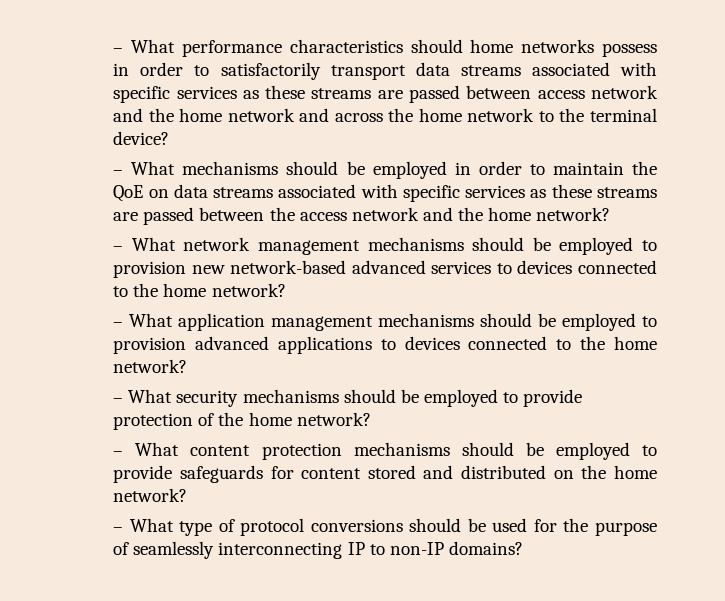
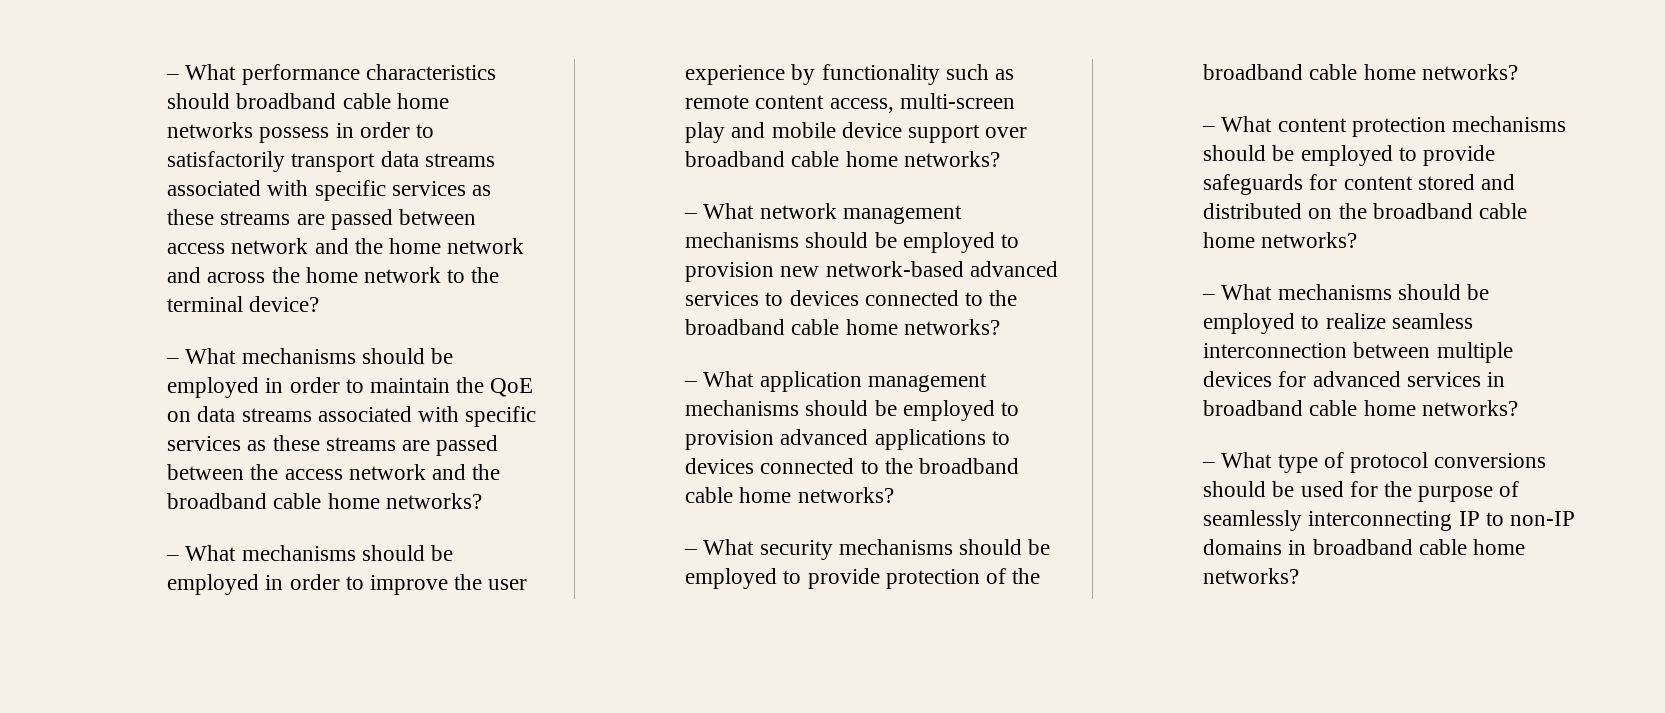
- – What performance characteristics should home networks possess in order to satisfactorily transport data streams associated with specific services as these streams are passed between access network and the home network and across the home network to the terminal device?
+ – What performance characteristics should broadband cable home networks possess in order to satisfactorily transport data streams associated with specific services as these streams are passed between access network and the home network and across the home network to the terminal device?
- – What mechanisms should be employed in order to maintain the QoE on data streams associated with specific services as these streams are passed between the access network and the home network?
+ – What mechanisms should be employed in order to maintain the QoE on data streams associated with specific services as these streams are passed between the access network and the broadband cable home networks?
+ – What mechanisms should be employed in order to improve the user experience by functionality such as remote content access, multi-screen play and mobile device support over broadband cable home networks?
- – What network management mechanisms should be employed to provision new network-based advanced services to devices connected to the home network?
+ – What network management mechanisms should be employed to provision new network-based advanced services to devices connected to the broadband cable home networks?
- – What application management mechanisms should be employed to provision advanced applications to devices connected to the home network?
+ – What application management mechanisms should be employed to provision advanced applications to devices connected to the broadband cable home networks?
- – What security mechanisms should be employed to provide protection of the home network?
+ – What security mechanisms should be employed to provide protection of the broadband cable home networks?
- – What content protection mechanisms should be employed to provide safeguards for content stored and distributed on the home network?
+ – What content protection mechanisms should be employed to provide safeguards for content stored and distributed on the broadband cable home networks?
+ – What mechanisms should be employed to realize seamless interconnection between multiple devices for advanced services in broadband cable home networks?
- – What type of protocol conversions should be used for the purpose of seamlessly interconnecting IP to non-IP domains?
+ – What type of protocol conversions should be used for the purpose of seamlessly interconnecting IP to non-IP domains in broadband cable home networks?

